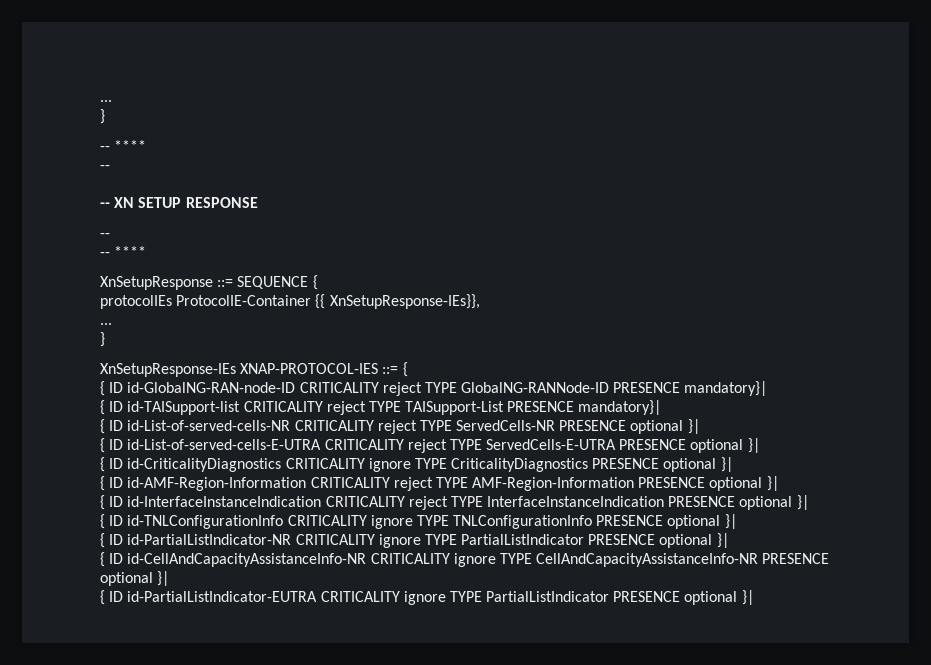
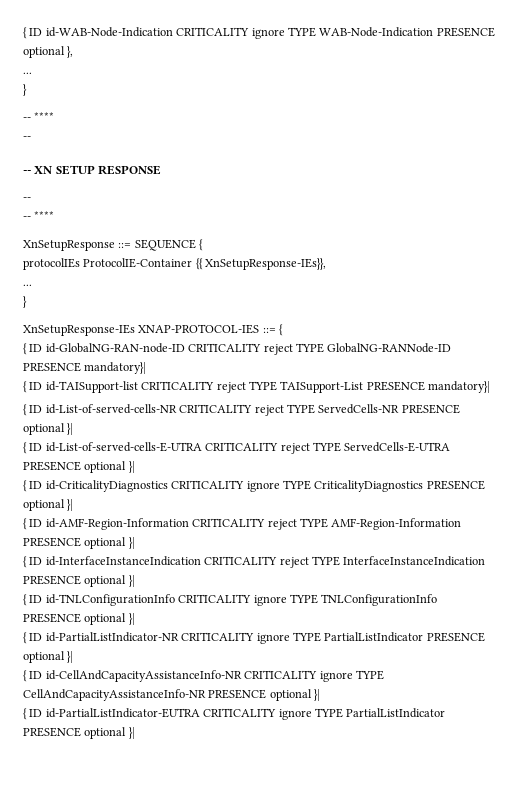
+ { ID id-WAB-Node-Indication CRITICALITY ignore TYPE WAB-Node-Indication PRESENCE optional },

